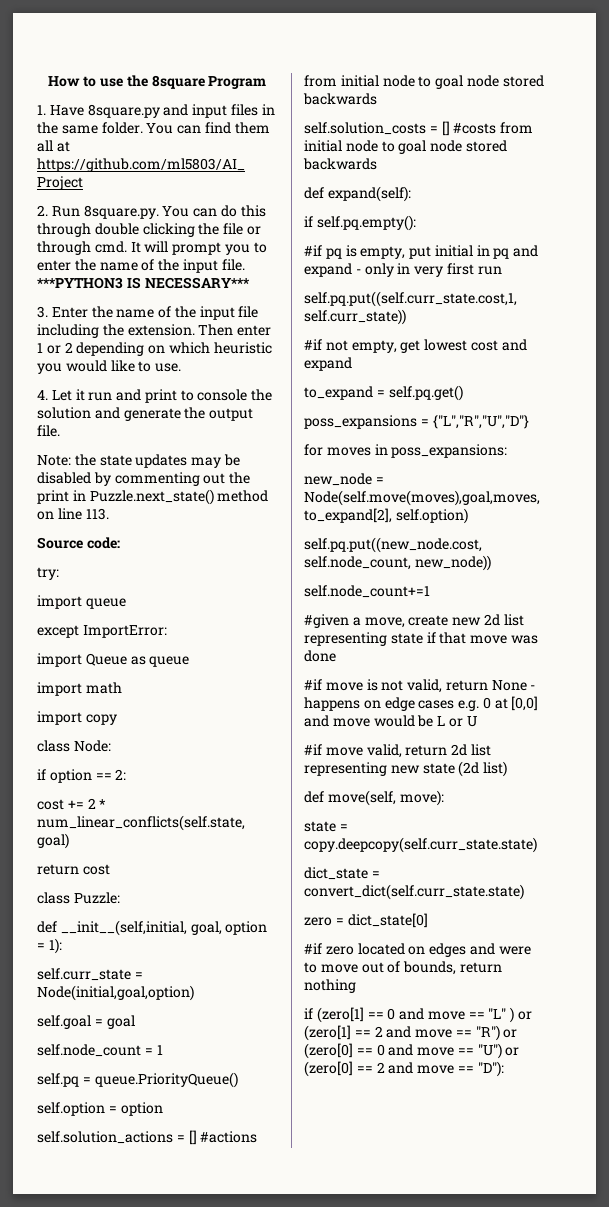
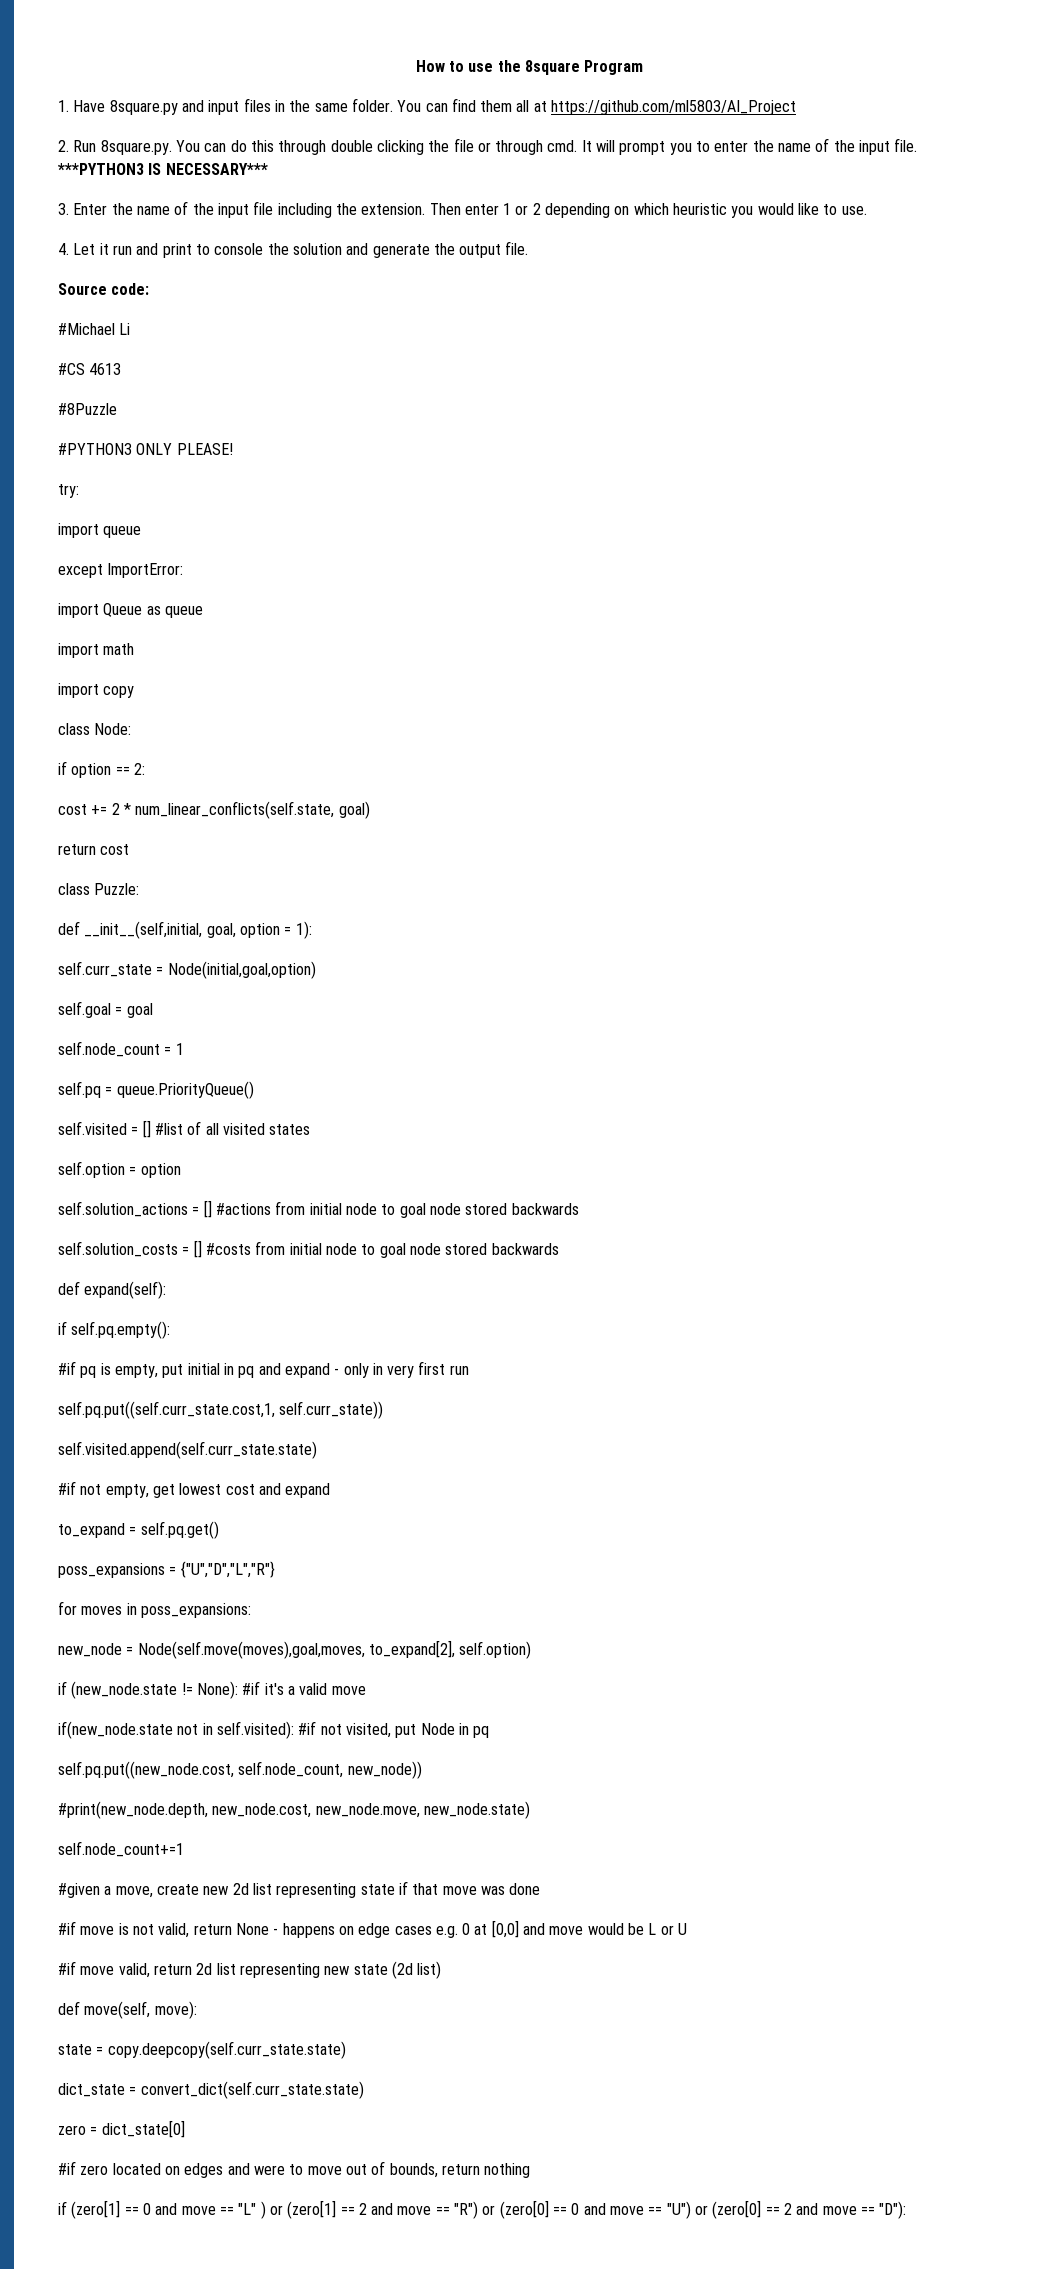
- Note: the state updates may be disabled by commenting out the print in Puzzle.next_state() method on line 113.
  Source code:
+ #Michael Li
+ #CS 4613
+ #8Puzzle
+ #PYTHON3 ONLY PLEASE!
+ self.visited = [] #list of all visited states
+ self.visited.append(self.curr_state.state)
- poss_expansions = {"L","R","U","D"}
+ poss_expansions = {"U","D","L","R"}
+ if (new_node.state != None): #if it's a valid move
+ if(new_node.state not in self.visited): #if not visited, put Node in pq
+ #print(new_node.depth, new_node.cost, new_node.move, new_node.state)

